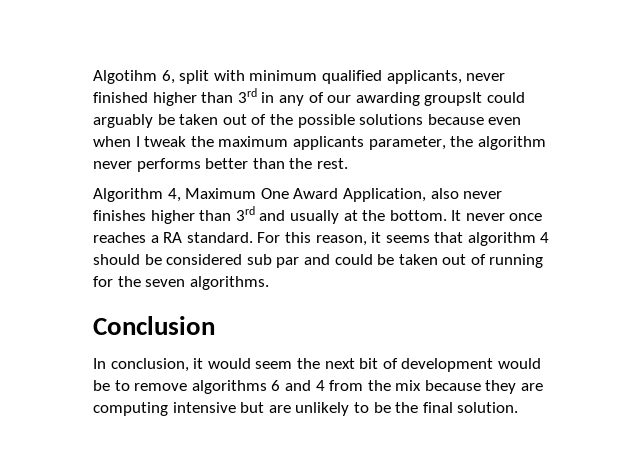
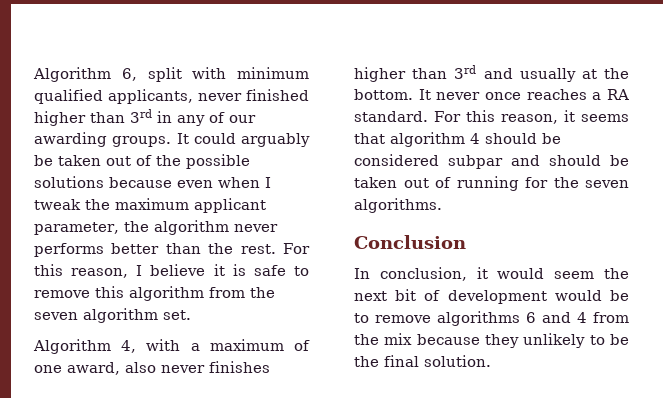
- Algotihm 6, split with minimum qualified applicants, never finished higher than 3rd in any of our awarding groupsIt could arguably be taken out of the possible solutions because even when I tweak the maximum applicants parameter, the algorithm never performs better than the rest.
- Algorithm 4, Maximum One Award Application, also never finishes higher than 3rd and usually at the bottom.
+ Algorithm 6, split with minimum qualified applicants, never finished higher than 3rd in any of our awarding groups. It could arguably be taken out of the possible solutions because even when I tweak the maximum applicant parameter, the algorithm never performs better than the rest. For this reason, I believe it is safe to remove this algorithm from the seven algorithm set.
+ Algorithm 4, with a maximum of one award, also never finishes higher than 3rd and usually at the bottom.
- For this reason, it seems that algorithm 4 should be considered sub par and could be taken out of running for the seven algorithms.
+ For this reason, it seems that algorithm 4 should be considered subpar and should be taken out of running for the seven algorithms.
- In conclusion, it would seem the next bit of development would be to remove algorithms 6 and 4 from the mix because they are computing intensive but are unlikely to be the final solution.
+ In conclusion, it would seem the next bit of development would be to remove algorithms 6 and 4 from the mix because they unlikely to be the final solution.

